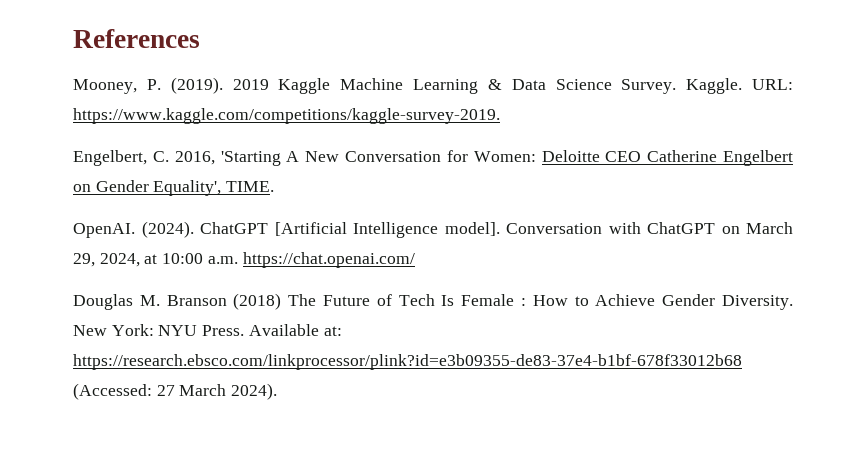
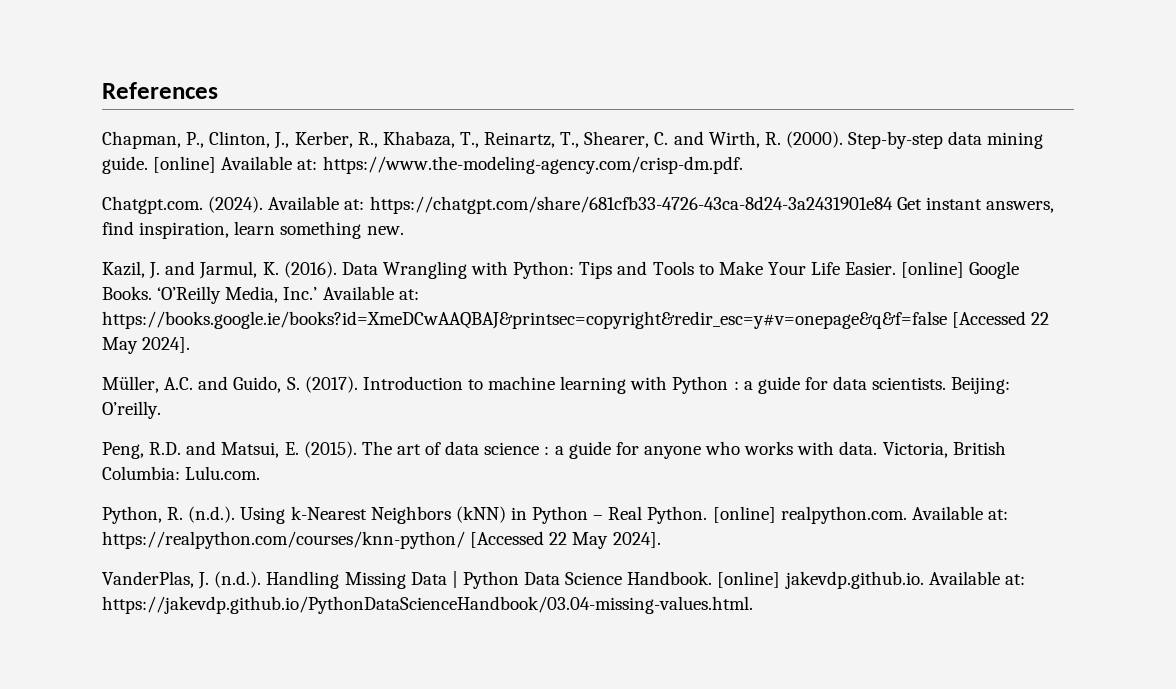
- Mooney, P. (2019). 2019 Kaggle Machine Learning & Data Science Survey. Kaggle. URL: https://www.kaggle.com/competitions/kaggle-survey-2019.
- Engelbert, C. 2016, 'Starting A New Conversation for Women: Deloitte CEO Catherine Engelbert on Gender Equality', TIME.
- OpenAI. (2024). ChatGPT [Artificial Intelligence model]. Conversation with ChatGPT on March 29, 2024, at 10:00 a.m. https://chat.openai.com/
- Douglas M. Branson (2018) The Future of Tech Is Female : How to Achieve Gender Diversity. New York: NYU Press. Available at: https://research.ebsco.com/linkprocessor/plink?id=e3b09355-de83-37e4-b1bf-678f33012b68 (Accessed: 27 March 2024).
+ Chapman, P., Clinton, J., Kerber, R., Khabaza, T., Reinartz, T., Shearer, C. and Wirth, R. (2000). Step-by-step data mining guide. [online] Available at: https://www.the-modeling-agency.com/crisp-dm.pdf.
+ Chatgpt.com. (2024). Available at: https://chatgpt.com/share/681cfb33-4726-43ca-8d24-3a2431901e84 Get instant answers, find inspiration, learn something new.
+ Kazil, J. and Jarmul, K. (2016). Data Wrangling with Python: Tips and Tools to Make Your Life Easier. [online] Google Books. ‘O’Reilly Media, Inc.’ Available at: https://books.google.ie/books?id=XmeDCwAAQBAJ&printsec=copyright&redir_esc=y#v=onepage&q&f=false [Accessed 22 May 2024].
+ Müller, A.C. and Guido, S. (2017). Introduction to machine learning with Python : a guide for data scientists. Beijing: O’reilly.
+ Peng, R.D. and Matsui, E. (2015). The art of data science : a guide for anyone who works with data. Victoria, British Columbia: Lulu.com.
+ Python, R. (n.d.). Using k-Nearest Neighbors (kNN) in Python – Real Python. [online] realpython.com. Available at: https://realpython.com/courses/knn-python/ [Accessed 22 May 2024].
+ VanderPlas, J. (n.d.). Handling Missing Data | Python Data Science Handbook. [online] jakevdp.github.io. Available at: https://jakevdp.github.io/PythonDataScienceHandbook/03.04-missing-values.html.

